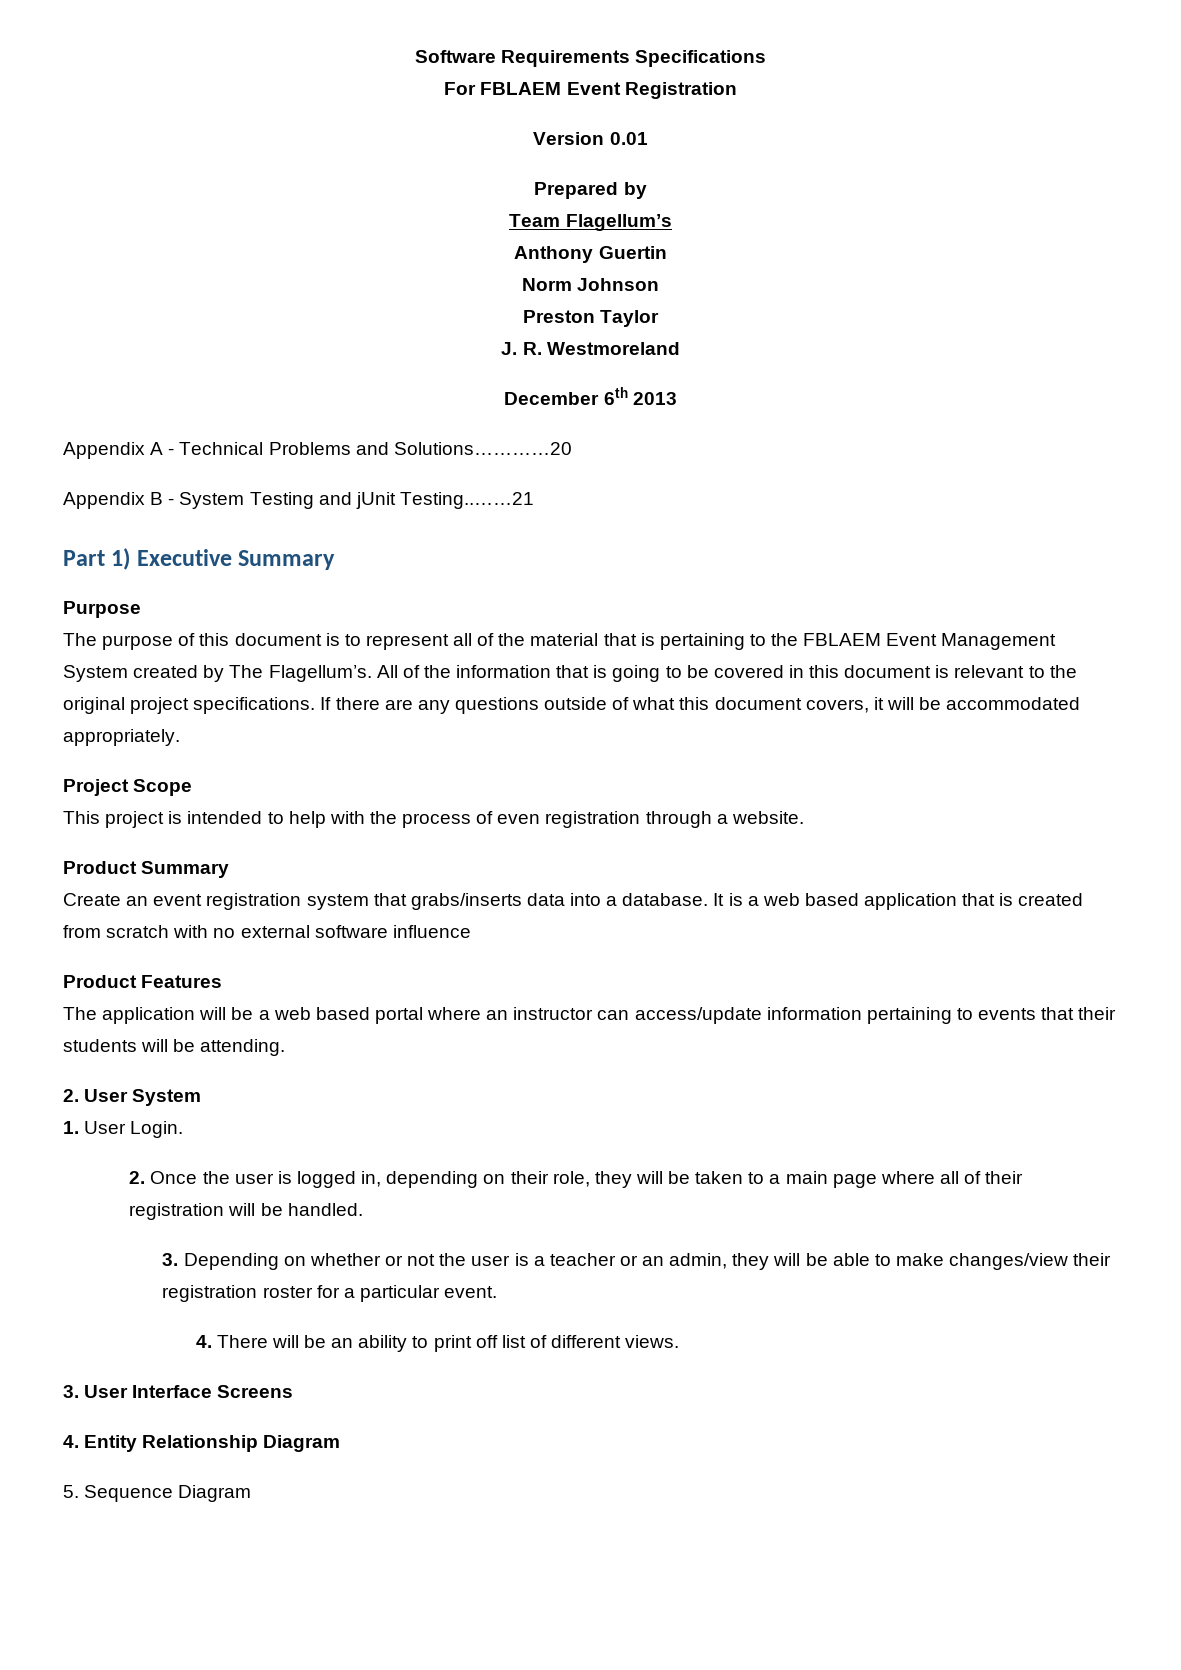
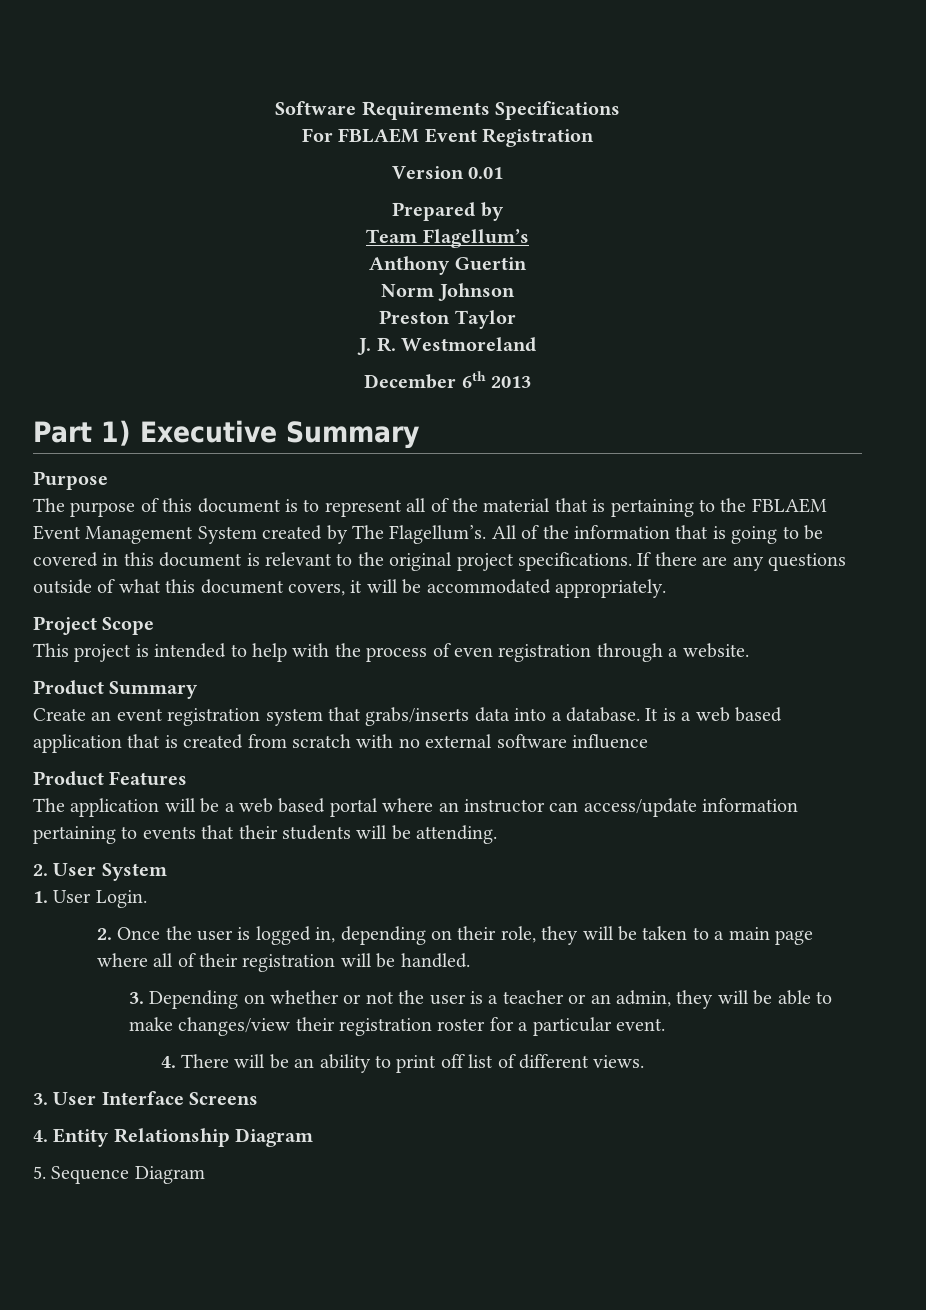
- Appendix A - Technical Problems and Solutions…………20
- Appendix B - System Testing and jUnit Testing..……21

